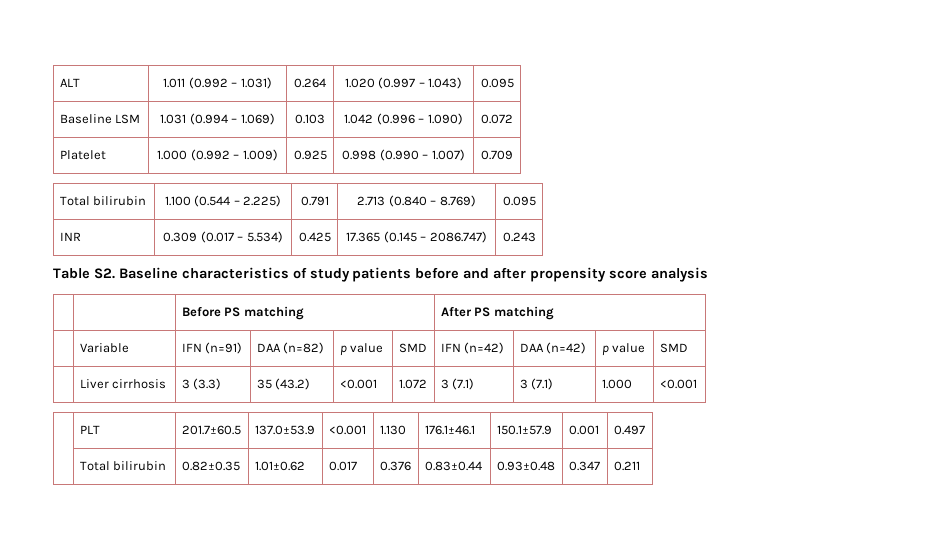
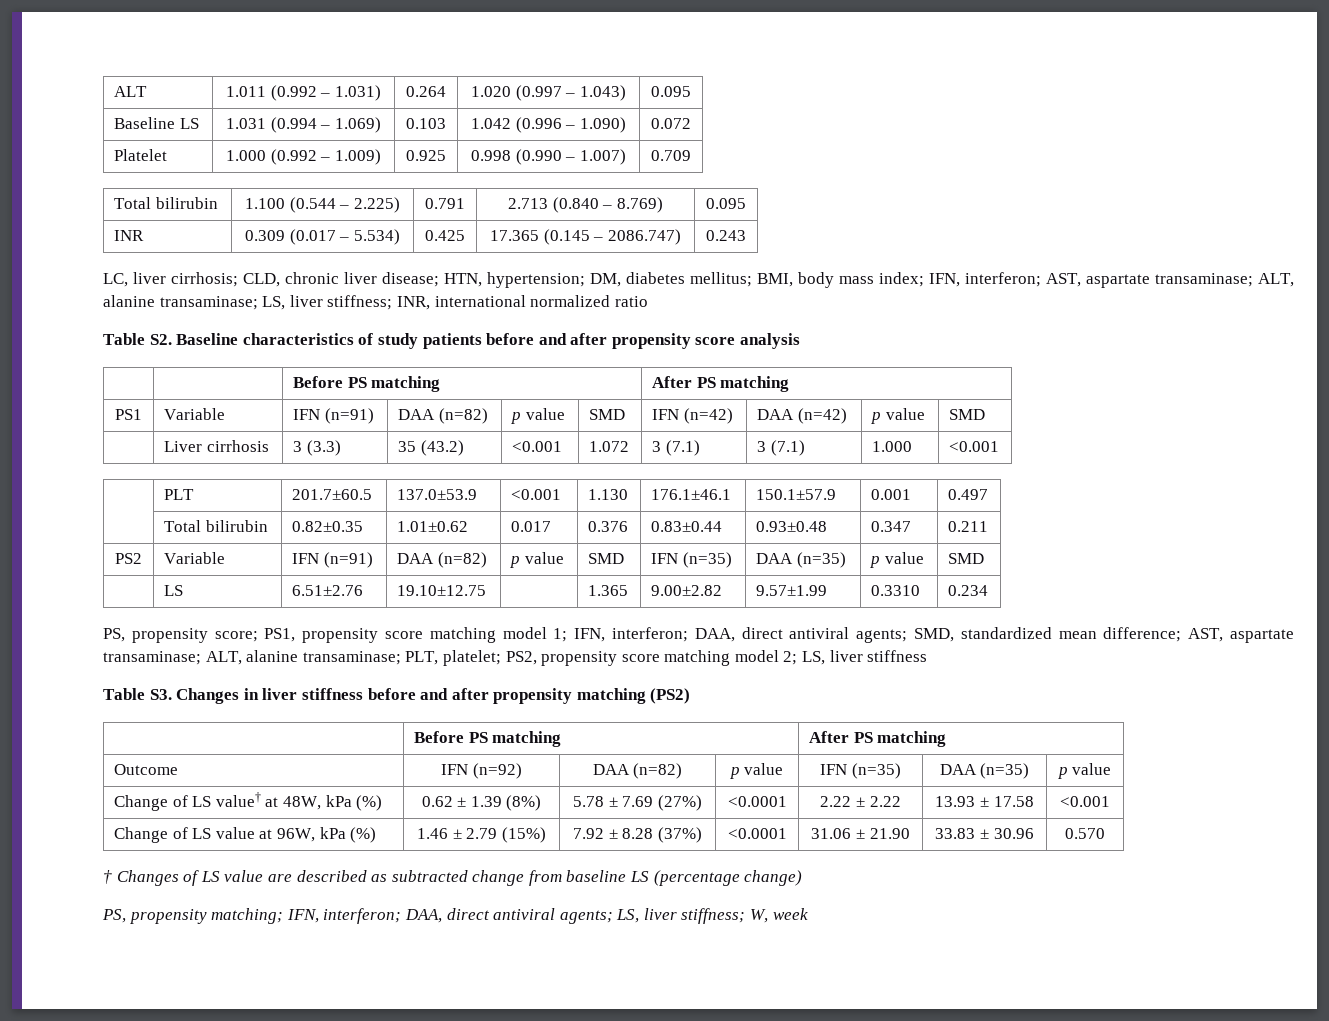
- Baseline LSM | 1.031 (0.994 – 1.069) | 0.103 | 1.042 (0.996 – 1.090) | 0.072
+ Baseline LS | 1.031 (0.994 – 1.069) | 0.103 | 1.042 (0.996 – 1.090) | 0.072
+ LC, liver cirrhosis; CLD, chronic liver disease; HTN, hypertension; DM, diabetes mellitus; BMI, body mass index; IFN, interferon; AST, aspartate transaminase; ALT, alanine transaminase; LS, liver stiffness; INR, international normalized ratio
- | Variable | IFN (n=91) | DAA (n=82) | p value | SMD | IFN (n=42) | DAA (n=42) | p value | SMD
+ PS1 | Variable | IFN (n=91) | DAA (n=82) | p value | SMD | IFN (n=42) | DAA (n=42) | p value | SMD
+ PS2 | Variable | IFN (n=91) | DAA (n=82) | p value | SMD | IFN (n=35) | DAA (n=35) | p value | SMD
+ | LS | 6.51±2.76 | 19.10±12.75 | | 1.365 | 9.00±2.82 | 9.57±1.99 | 0.3310 | 0.234
+ PS, propensity score; PS1, propensity score matching model 1; IFN, interferon; DAA, direct antiviral agents; SMD, standardized mean difference; AST, aspartate transaminase; ALT, alanine transaminase; PLT, platelet; PS2, propensity score matching model 2; LS, liver stiffness
+ Table S3. Changes in liver stiffness before and after propensity matching (PS2)
+ | Before PS matching | After PS matching
+ Outcome | IFN (n=92) | DAA (n=82) | p value | IFN (n=35) | DAA (n=35) | p value
+ Change of LS value† at 48W, kPa (%) | 0.62 ± 1.39 (8%) | 5.78 ± 7.69 (27%) | <0.0001 | 2.22 ± 2.22 | 13.93 ± 17.58 | <0.001
+ Change of LS value at 96W, kPa (%) | 1.46 ± 2.79 (15%) | 7.92 ± 8.28 (37%) | <0.0001 | 31.06 ± 21.90 | 33.83 ± 30.96 | 0.570
+ † Changes of LS value are described as subtracted change from baseline LS (percentage change)
+ PS, propensity matching; IFN, interferon; DAA, direct antiviral agents; LS, liver stiffness; W, week

